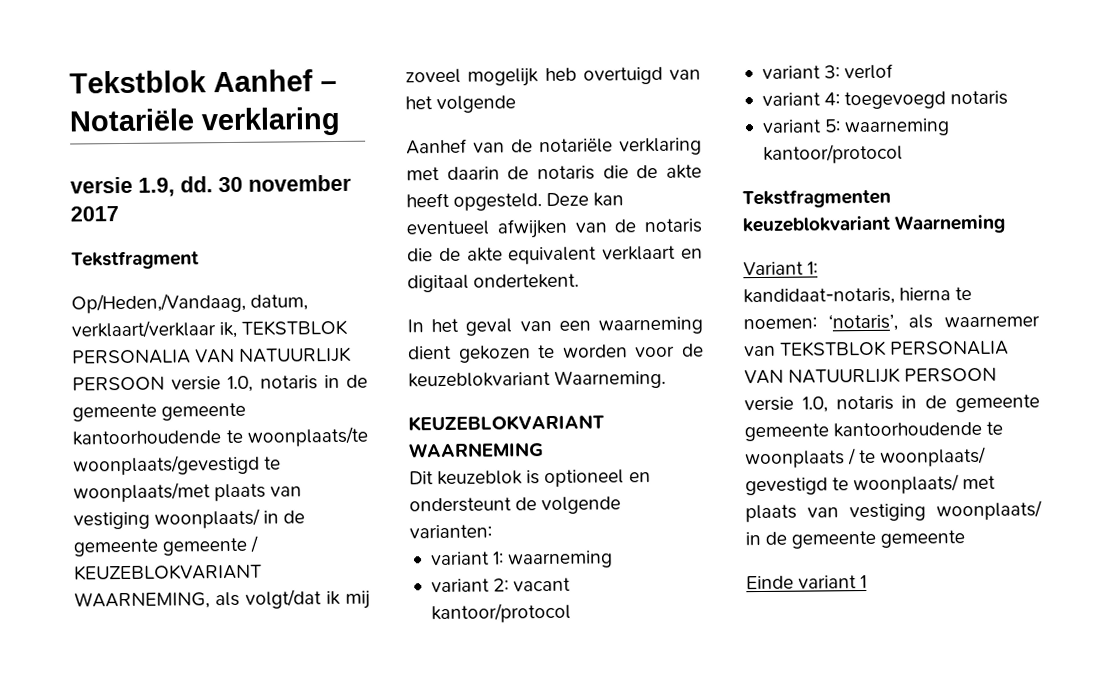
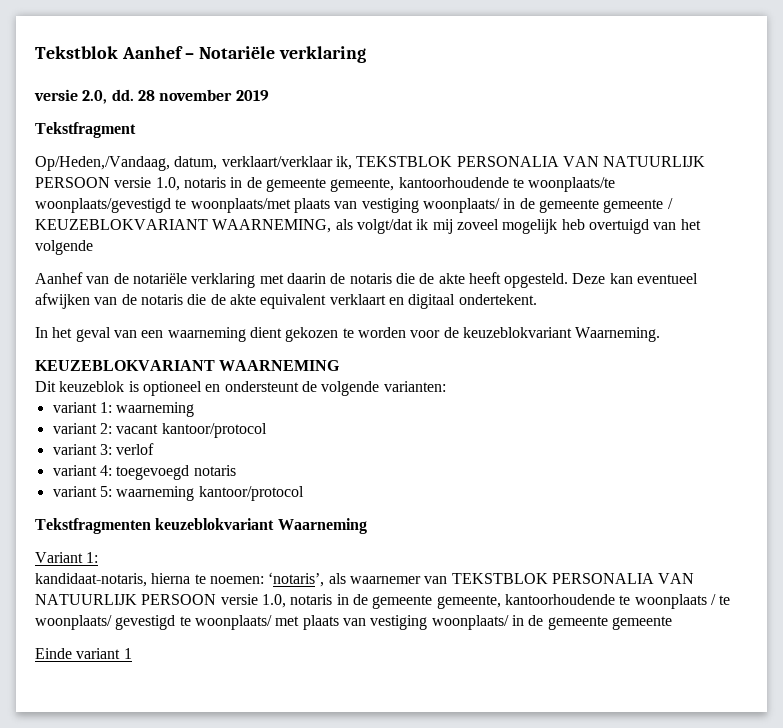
- versie 1.9, dd. 30 november 2017
+ versie 2.0, dd. 28 november 2019
- Op/Heden,/Vandaag, datum, verklaart/verklaar ik, TEKSTBLOK PERSONALIA VAN NATUURLIJK PERSOON versie 1.0, notaris in de gemeente gemeente kantoorhoudende te woonplaats/te woonplaats/gevestigd te woonplaats/met plaats van vestiging woonplaats/ in de gemeente gemeente / KEUZEBLOKVARIANT WAARNEMING, als volgt/dat ik mij zoveel mogelijk heb overtuigd van het volgende
+ Op/Heden,/Vandaag, datum, verklaart/verklaar ik, TEKSTBLOK PERSONALIA VAN NATUURLIJK PERSOON versie 1.0, notaris in de gemeente gemeente, kantoorhoudende te woonplaats/te woonplaats/gevestigd te woonplaats/met plaats van vestiging woonplaats/ in de gemeente gemeente / KEUZEBLOKVARIANT WAARNEMING, als volgt/dat ik mij zoveel mogelijk heb overtuigd van het volgende
- kandidaat-notaris, hierna te noemen: ‘notaris’, als waarnemer van TEKSTBLOK PERSONALIA VAN NATUURLIJK PERSOON versie 1.0, notaris in de gemeente gemeente kantoorhoudende te woonplaats / te woonplaats/ gevestigd te woonplaats/ met plaats van vestiging woonplaats/ in de gemeente gemeente
+ kandidaat-notaris, hierna te noemen: ‘notaris’, als waarnemer van TEKSTBLOK PERSONALIA VAN NATUURLIJK PERSOON versie 1.0, notaris in de gemeente gemeente, kantoorhoudende te woonplaats / te woonplaats/ gevestigd te woonplaats/ met plaats van vestiging woonplaats/ in de gemeente gemeente

